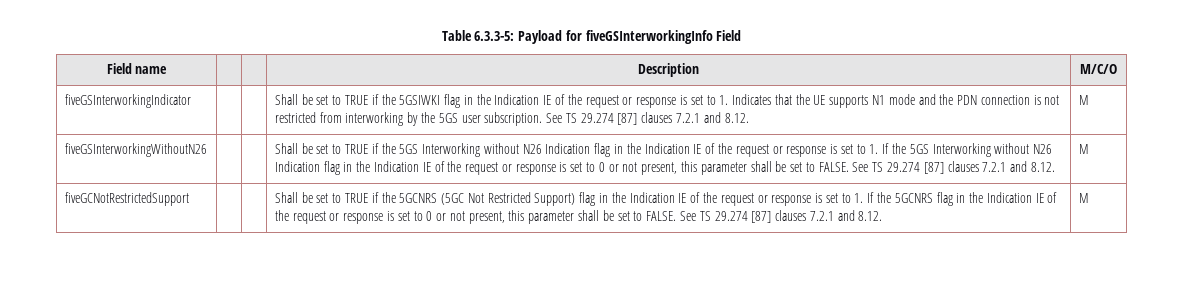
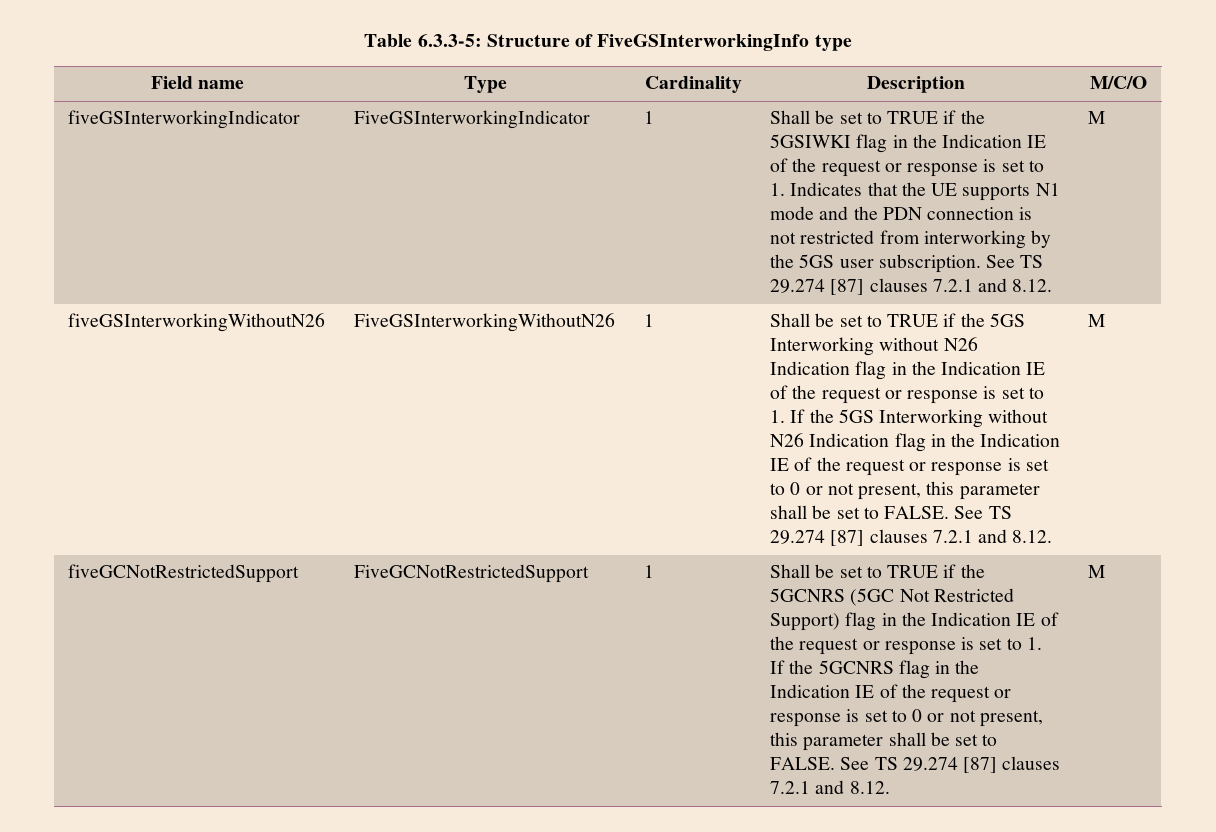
- Table 6.3.3-5: Payload for fiveGSInterworkingInfo Field
+ Table 6.3.3-5: Structure of FiveGSInterworkingInfo type
- Field name | | | Description | M/C/O
+ Field name | Type | Cardinality | Description | M/C/O
+ FiveGSInterworkingIndicator | 1
+ FiveGSInterworkingWithoutN26 | 1
+ FiveGCNotRestrictedSupport | 1

